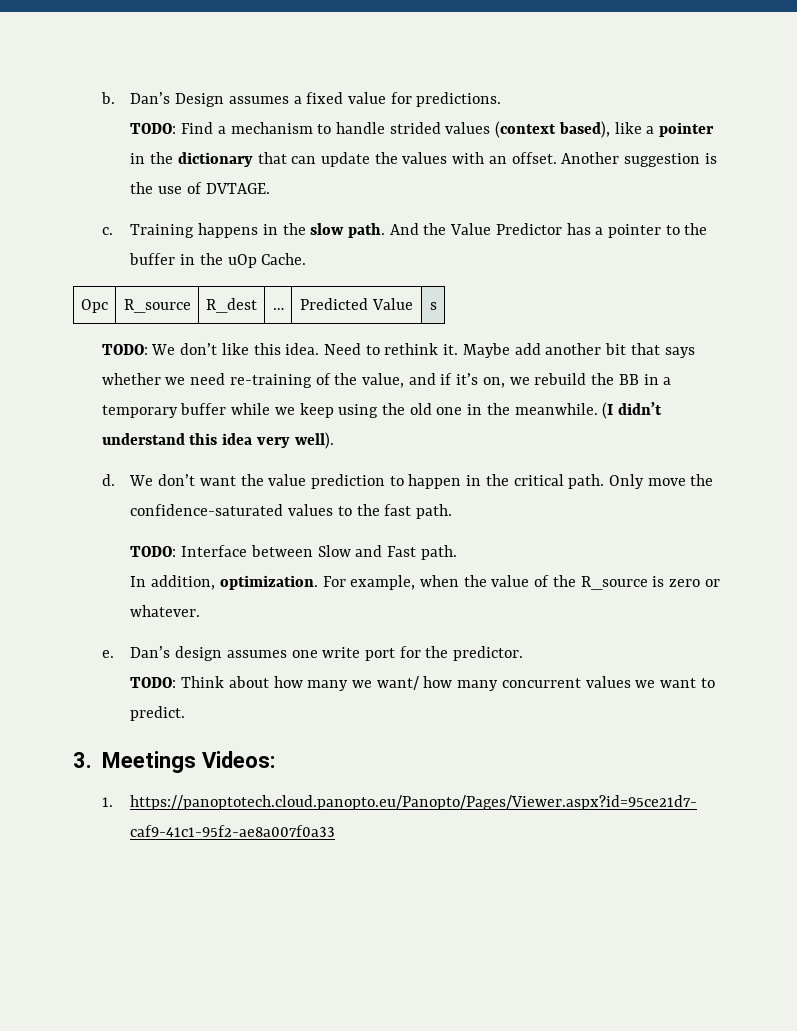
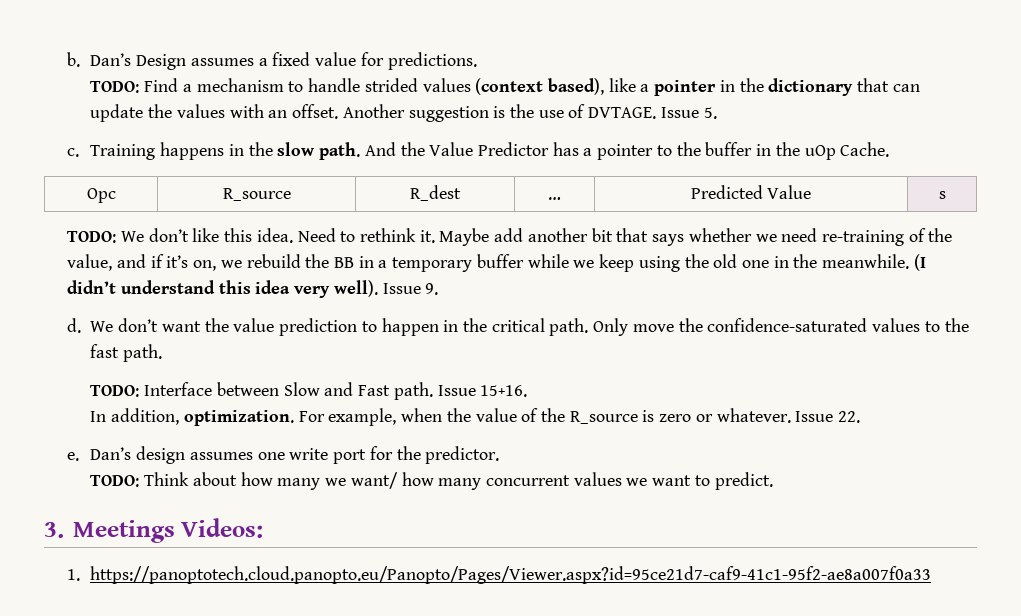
+ Issue 5.
+ Issue 9.
+ Issue 15+16.
+ Issue 22.

